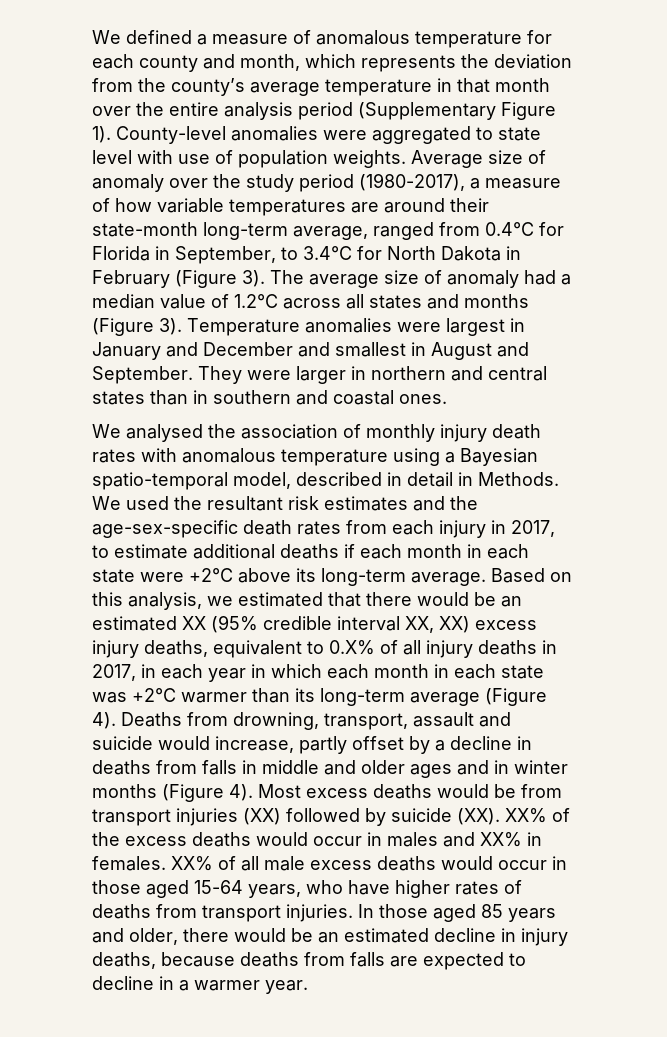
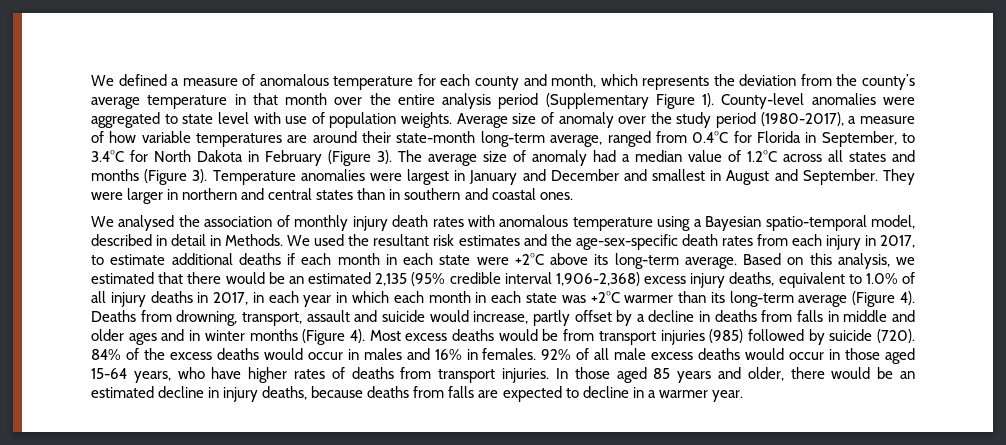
- Based on this analysis, we estimated that there would be an estimated XX (95% credible interval XX, XX) excess injury deaths, equivalent to 0.X% of all injury deaths in 2017, in each year in which each month in each state was +2°C warmer than its long-term average (Figure 4).
+ Based on this analysis, we estimated that there would be an estimated 2,135 (95% credible interval 1,906-2,368) excess injury deaths, equivalent to 1.0% of all injury deaths in 2017, in each year in which each month in each state was +2°C warmer than its long-term average (Figure 4).
- Most excess deaths would be from transport injuries (XX) followed by suicide (XX). XX% of the excess deaths would occur in males and XX% in females.
+ Most excess deaths would be from transport injuries (985) followed by suicide (720). 84% of the excess deaths would occur in males and 16% in females.
- XX% of all male excess deaths would occur in those aged 15-64 years, who have higher rates of deaths from transport injuries.
+ 92% of all male excess deaths would occur in those aged 15-64 years, who have higher rates of deaths from transport injuries.

